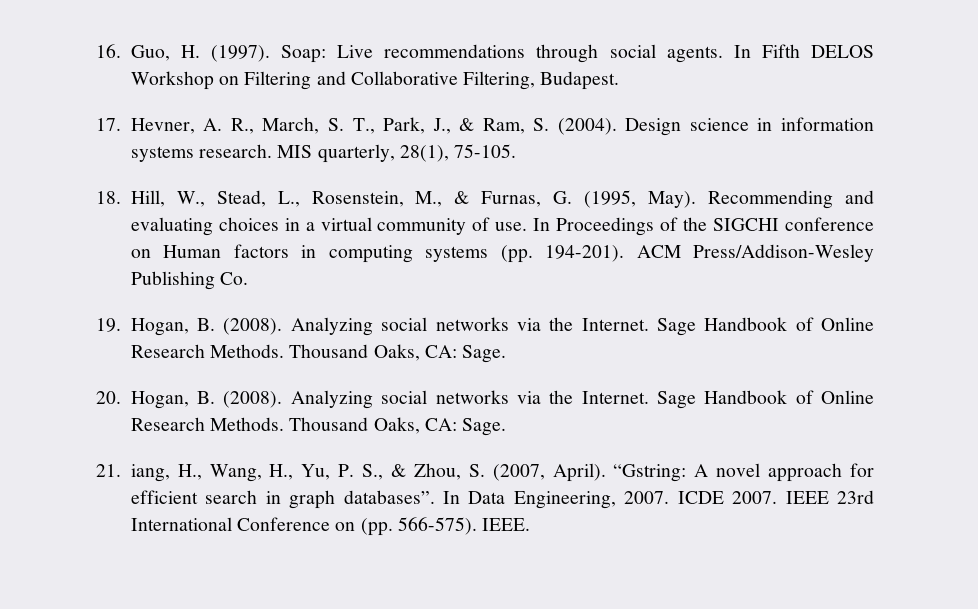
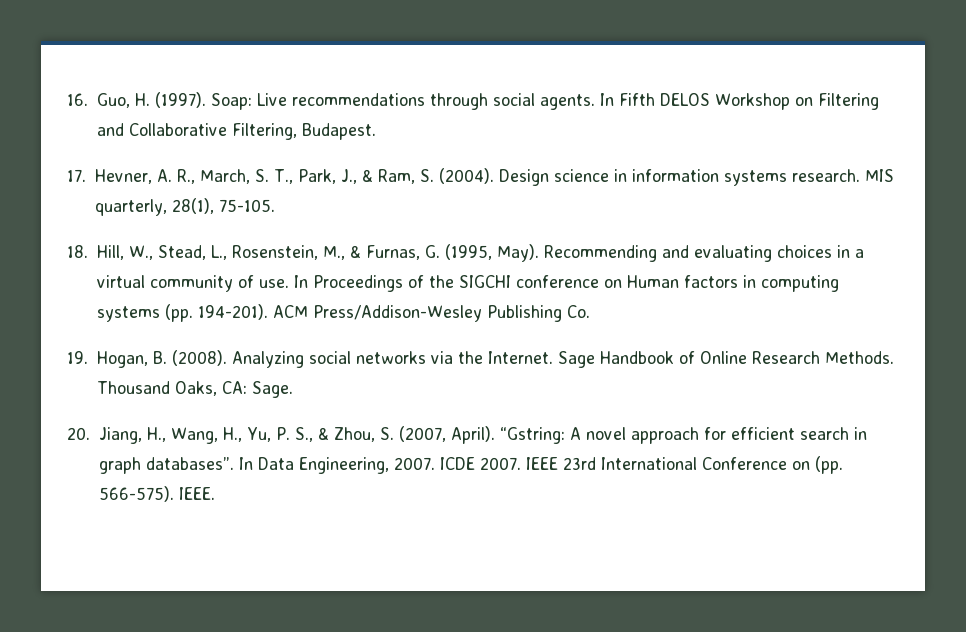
- 20. Hogan, B. (2008). Analyzing social networks via the Internet. Sage Handbook of Online Research Methods. Thousand Oaks, CA: Sage.
- 21. iang, H., Wang, H., Yu, P. S., & Zhou, S. (2007, April).
+ 20. Jiang, H., Wang, H., Yu, P. S., & Zhou, S. (2007, April).

